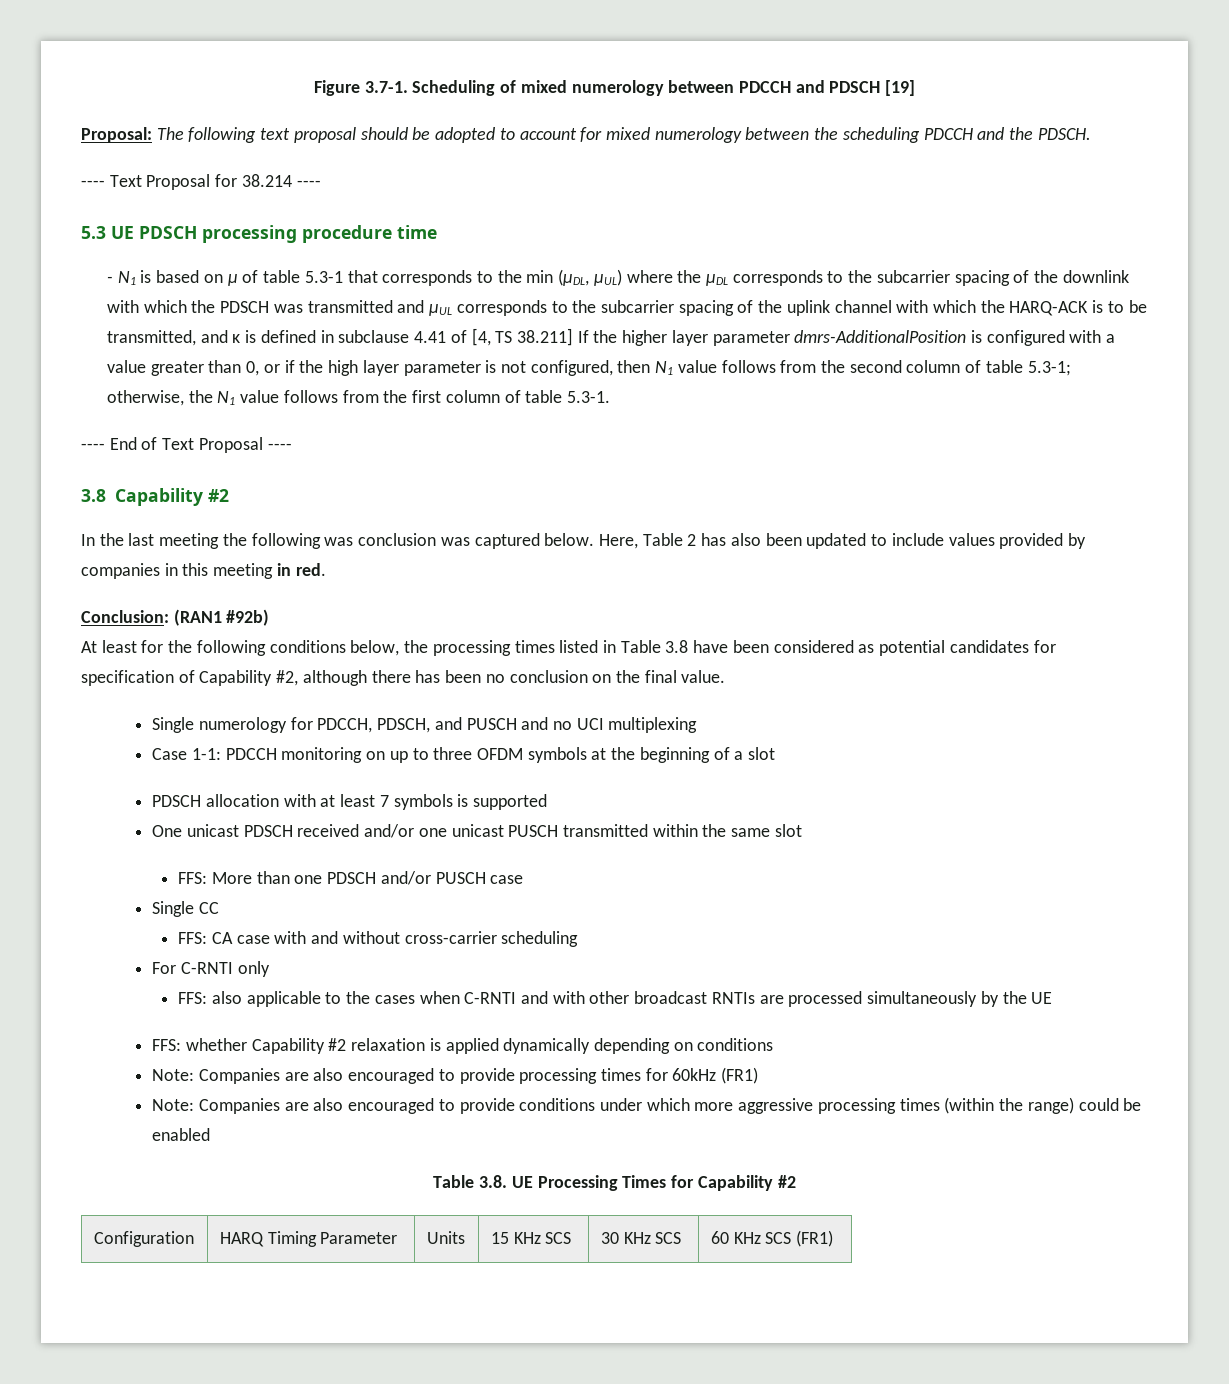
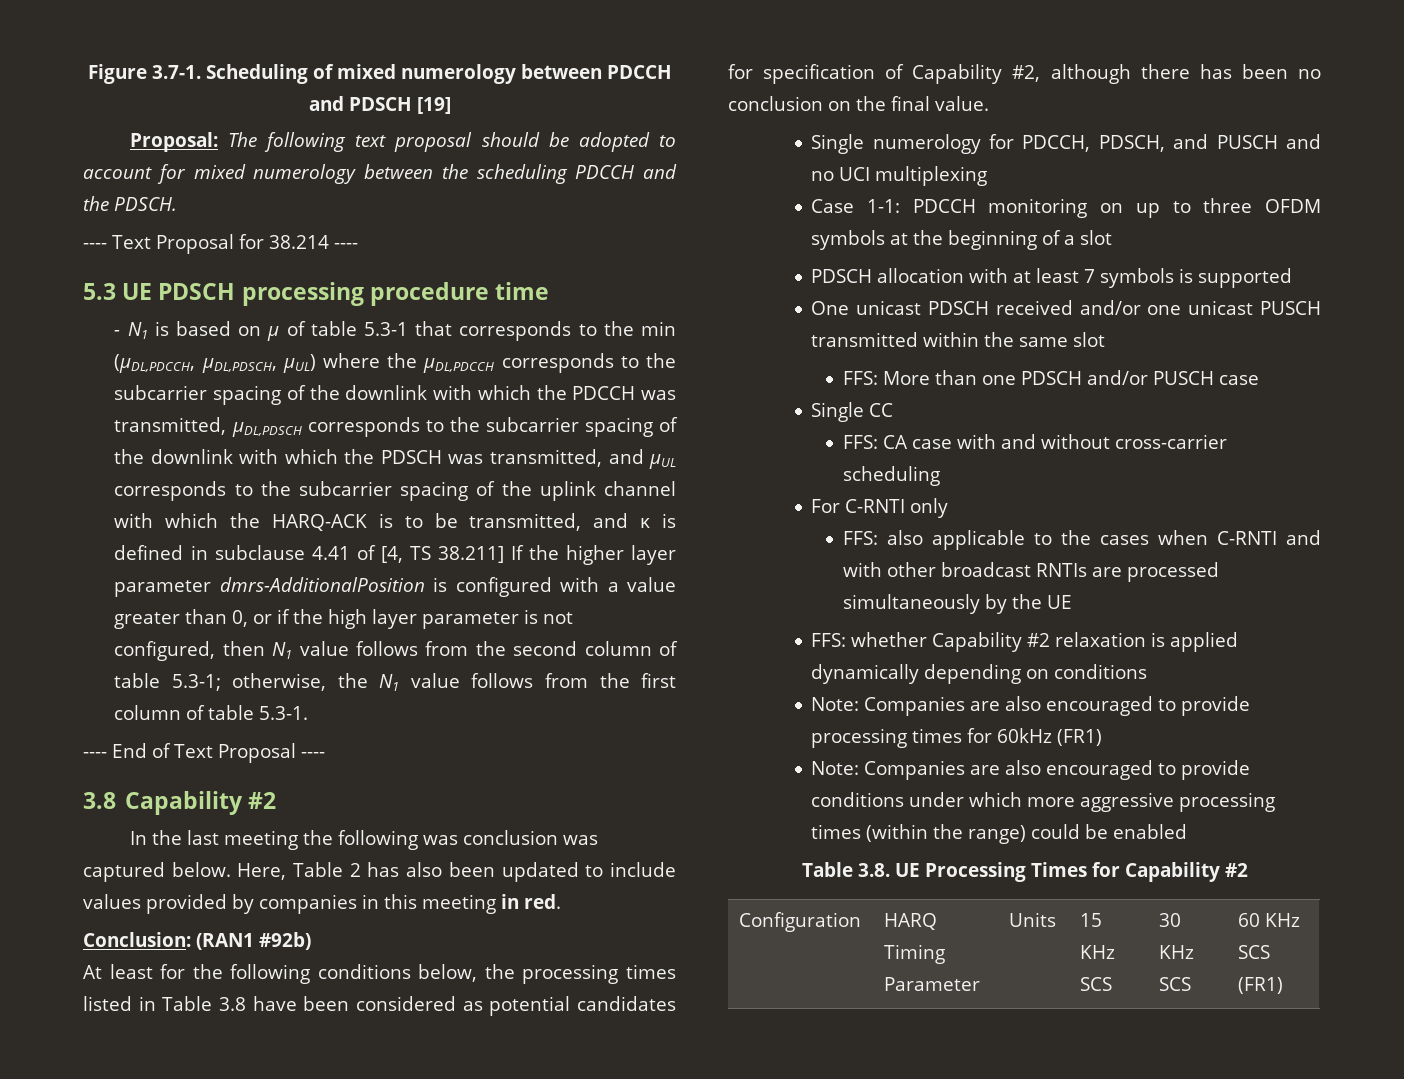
- - N1 is based on µ of table 5.3-1 that corresponds to the min (µDL, µUL) where the µDL corresponds to the subcarrier spacing of the downlink with which the PDSCH was transmitted and µUL corresponds to the subcarrier spacing of the uplink channel with which the HARQ-ACK is to be transmitted, and κ is defined in subclause 4.41 of [4, TS 38.211] If the higher layer parameter dmrs-AdditionalPosition is configured with a value greater than 0, or if the high layer parameter is not configured, then N1 value follows from the second column of table 5.3-1;
+ - N1 is based on µ of table 5.3-1 that corresponds to the min (µDL,PDCCH, µDL,PDSCH, µUL) where the µDL,PDCCH corresponds to the subcarrier spacing of the downlink with which the PDCCH was transmitted, µDL,PDSCH corresponds to the subcarrier spacing of the downlink with which the PDSCH was transmitted, and µUL corresponds to the subcarrier spacing of the uplink channel with which the HARQ-ACK is to be transmitted, and κ is defined in subclause 4.41 of [4, TS 38.211] If the higher layer parameter dmrs-AdditionalPosition is configured with a value greater than 0, or if the high layer parameter is not configured, then N1 value follows from the second column of table 5.3-1;

